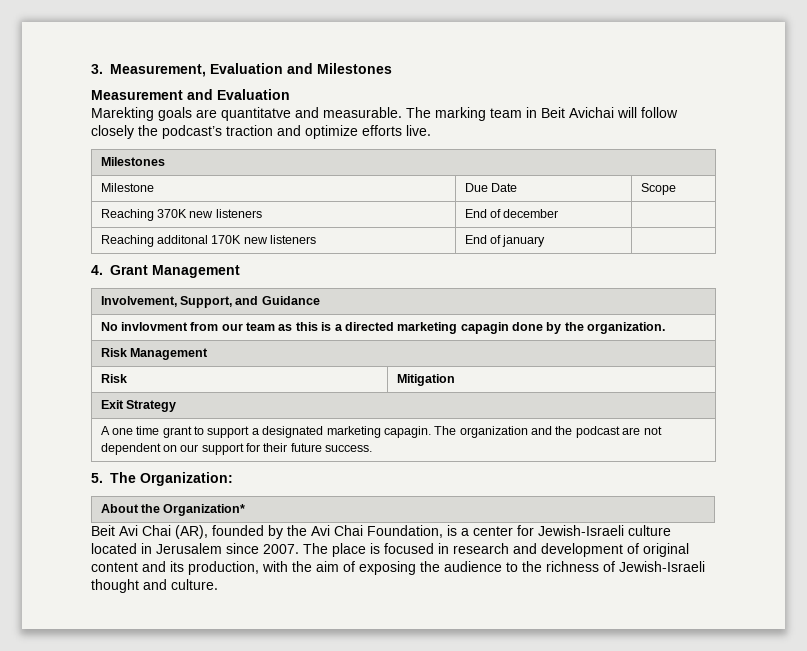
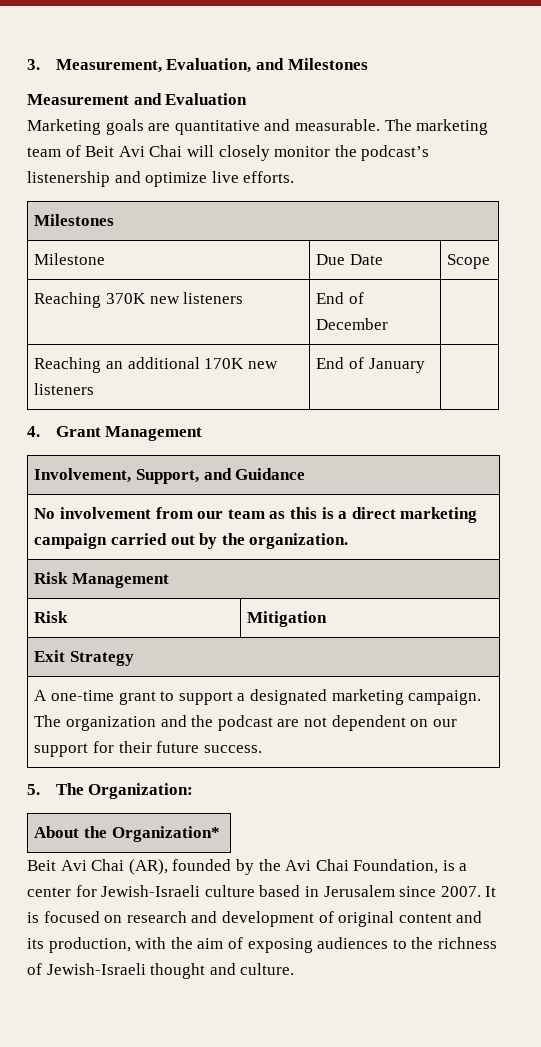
- 3. Measurement, Evaluation and Milestones
+ 3. Measurement, Evaluation, and Milestones
- Marekting goals are quantitatve and measurable.
+ Marketing goals are quantitative and measurable.
- The marking team in Beit Avichai will follow closely the podcast’s traction and optimize efforts live.
+ The marketing team of Beit Avi Chai will closely monitor the podcast’s listenership and optimize live efforts.
- Reaching 370K new listeners | End of december |
- Reaching additonal 170K new listeners | End of january |
+ Reaching 370K new listeners | End of December |
+ Reaching an additional 170K new listeners | End of January |
- No invlovment from our team as this is a directed marketing capagin done by the organization.
+ No involvement from our team as this is a direct marketing campaign carried out by the organization.
- A one time grant to support a designated marketing capagin. The organization and the podcast are not dependent on our support for their future success.
+ A one-time grant to support a designated marketing campaign. The organization and the podcast are not dependent on our support for their future success.
- Beit Avi Chai (AR), founded by the Avi Chai Foundation, is a center for Jewish-Israeli culture located in Jerusalem since 2007.
+ Beit Avi Chai (AR), founded by the Avi Chai Foundation, is a center for Jewish-Israeli culture based in Jerusalem since 2007.
- The place is focused in research and development of original content and its production, with the aim of exposing the audience to the richness of Jewish-Israeli thought and culture.
+ It is focused on research and development of original content and its production, with the aim of exposing audiences to the richness of Jewish-Israeli thought and culture.

